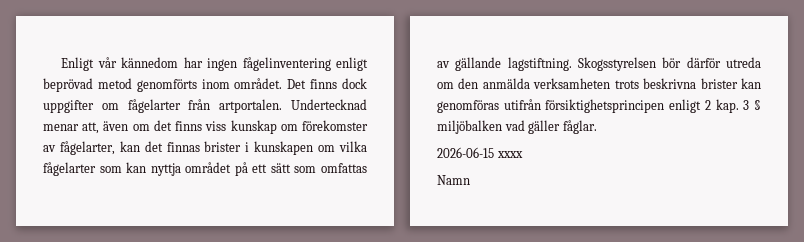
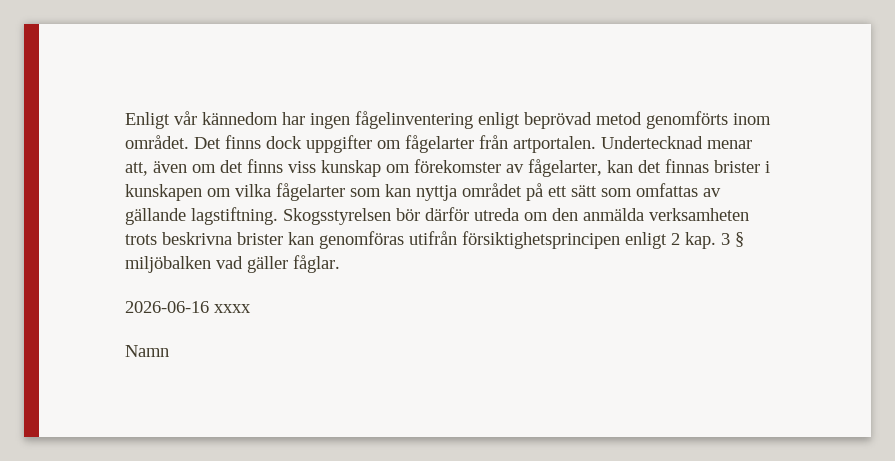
- 2026-06-15 xxxx
+ 2026-06-16 xxxx

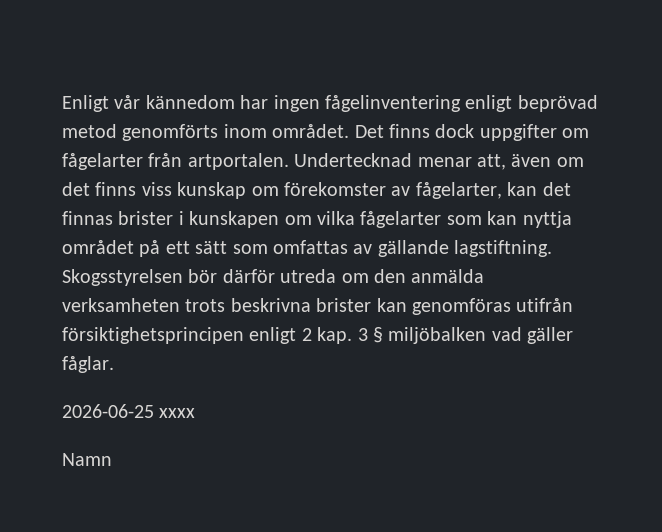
- 2026-06-16 xxxx
+ 2026-06-25 xxxx

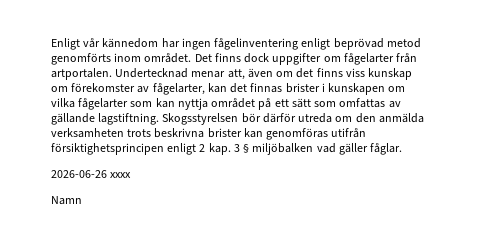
- 2026-06-25 xxxx
+ 2026-06-26 xxxx

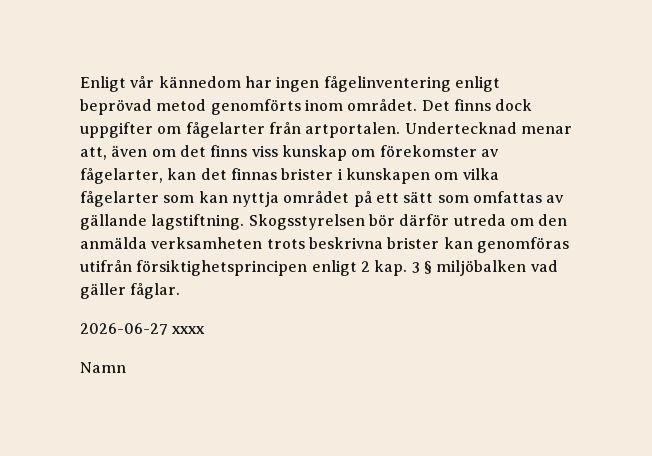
- 2026-06-26 xxxx
+ 2026-06-27 xxxx

